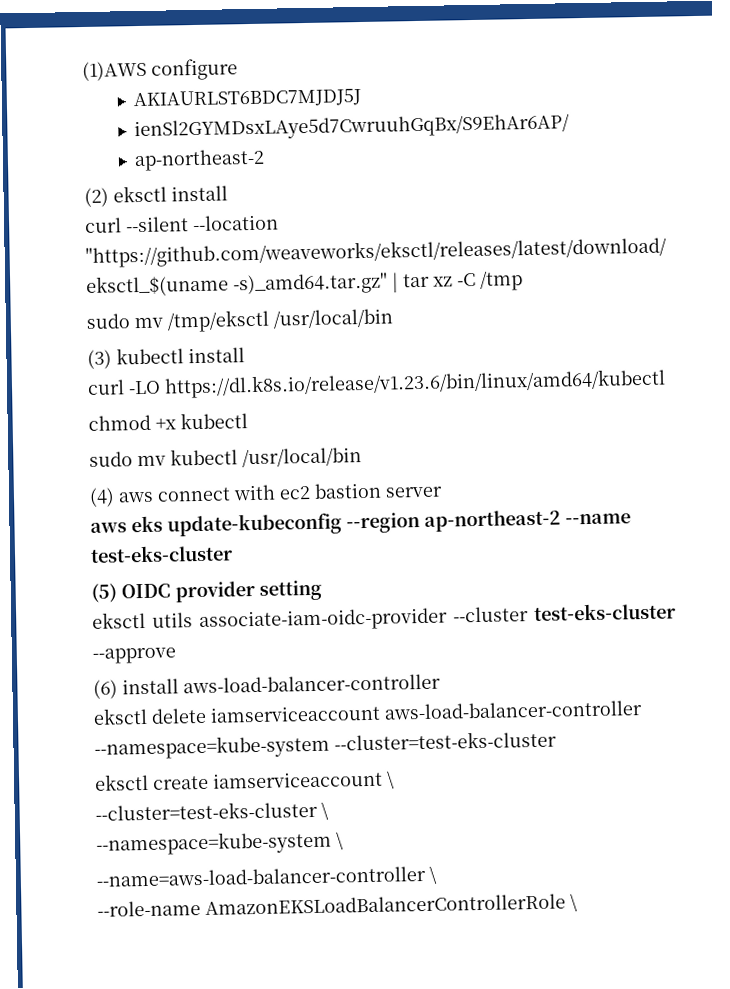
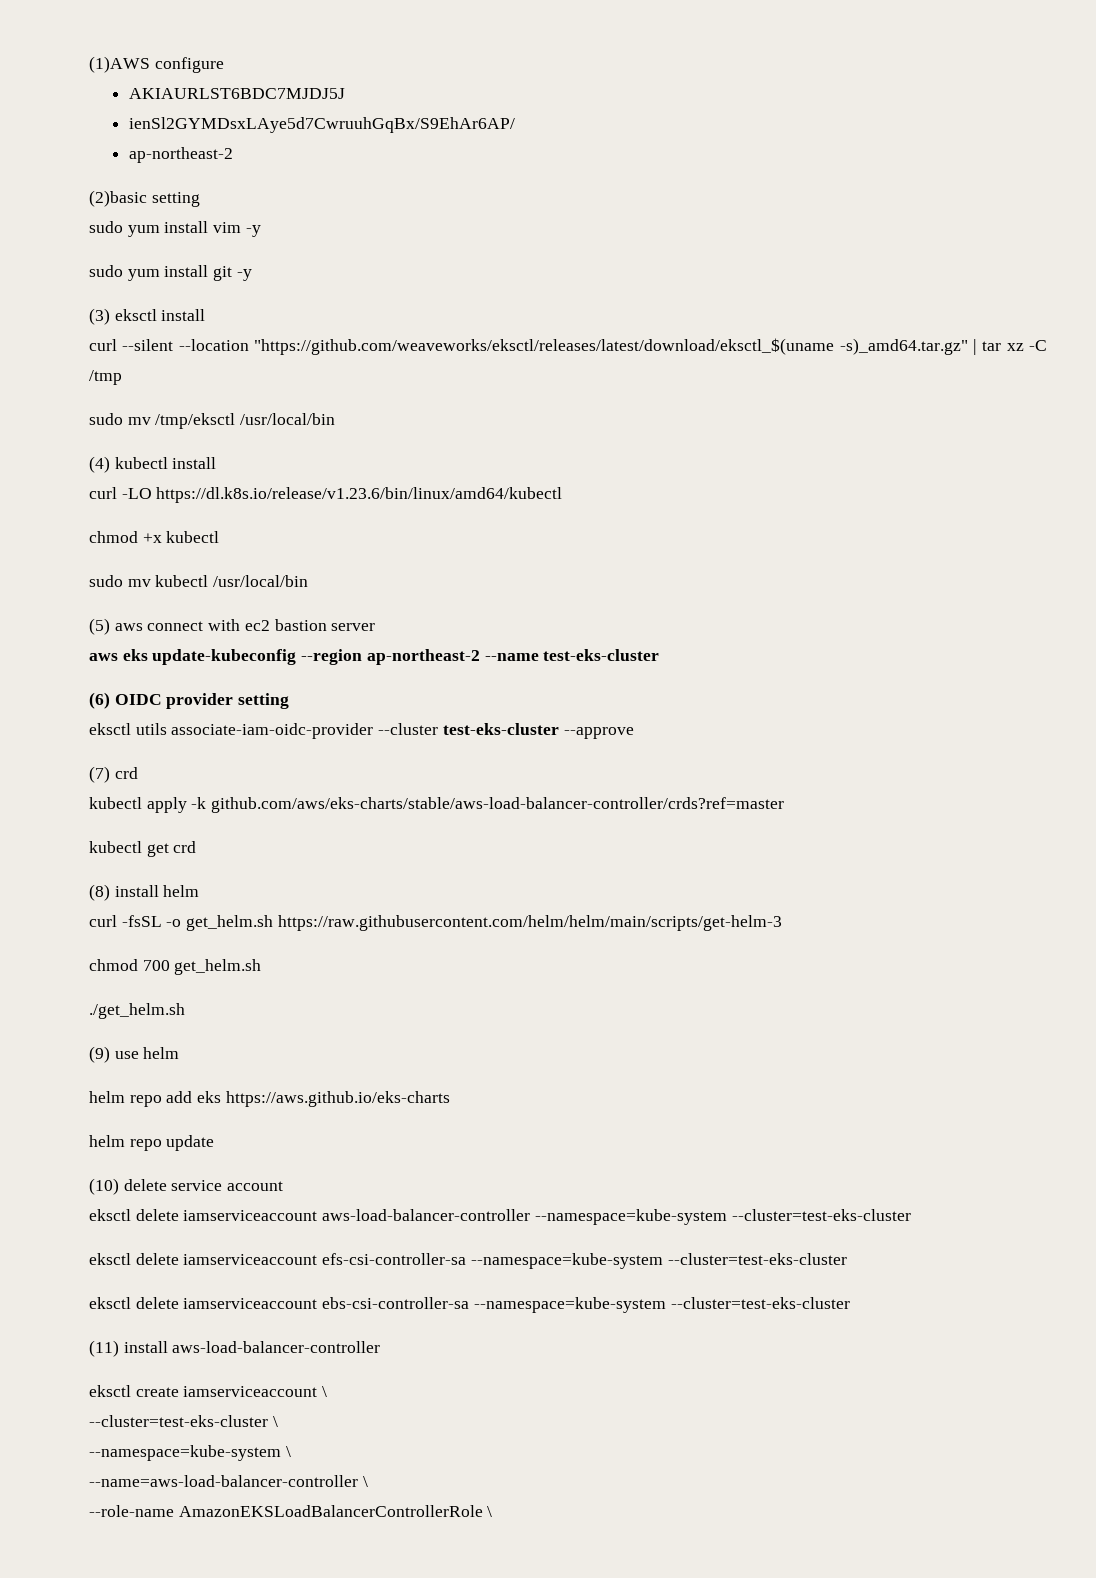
- (2) eksctl install
+ (2)basic setting
+ sudo yum install vim -y
+ sudo yum install git -y
+ (3) eksctl install
- (3) kubectl install
+ (4) kubectl install
- (4) aws connect with ec2 bastion server
+ (5) aws connect with ec2 bastion server
- (5) OIDC provider setting
+ (6) OIDC provider setting
- (6) install aws-load-balancer-controller
+ (7) crd
+ kubectl apply -k github.com/aws/eks-charts/stable/aws-load-balancer-controller/crds?ref=master
+ kubectl get crd
+ (8) install helm
+ curl -fsSL -o get_helm.sh https://raw.githubusercontent.com/helm/helm/main/scripts/get-helm-3
+ chmod 700 get_helm.sh
+ ./get_helm.sh
+ (9) use helm
+ helm repo add eks https://aws.github.io/eks-charts
+ helm repo update
+ (10) delete service account
+ eksctl delete iamserviceaccount efs-csi-controller-sa --namespace=kube-system --cluster=test-eks-cluster
+ eksctl delete iamserviceaccount ebs-csi-controller-sa --namespace=kube-system --cluster=test-eks-cluster
+ (11) install aws-load-balancer-controller

